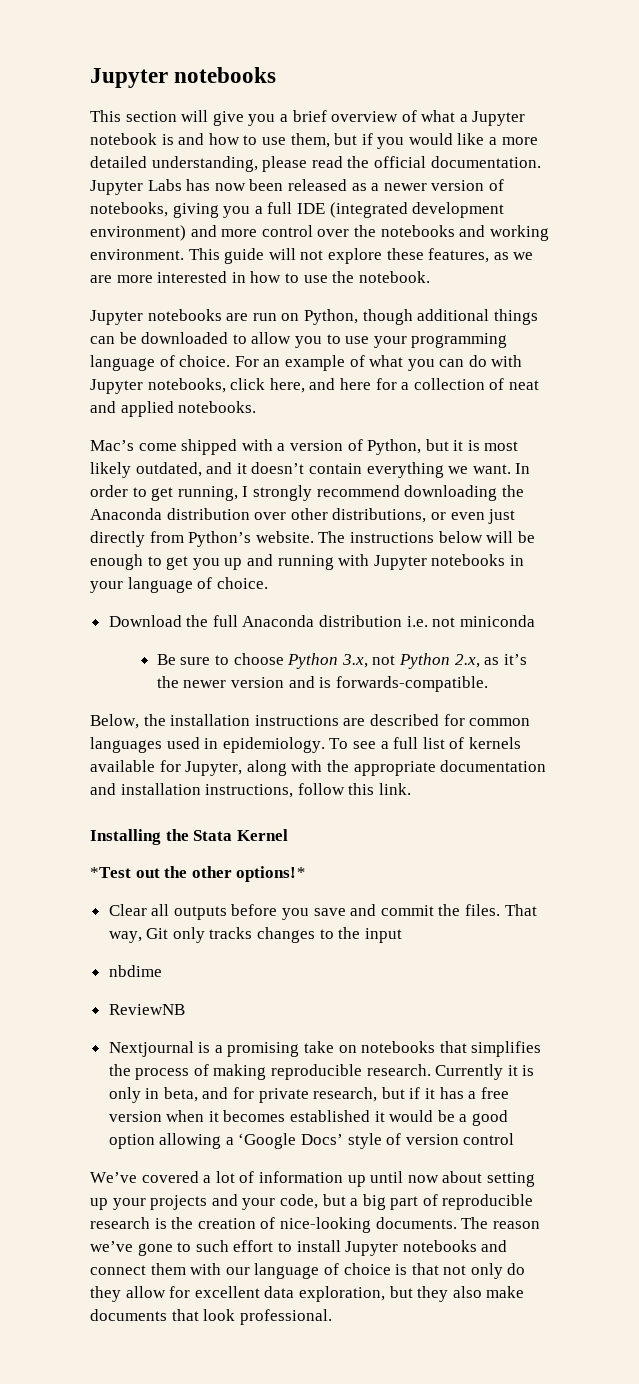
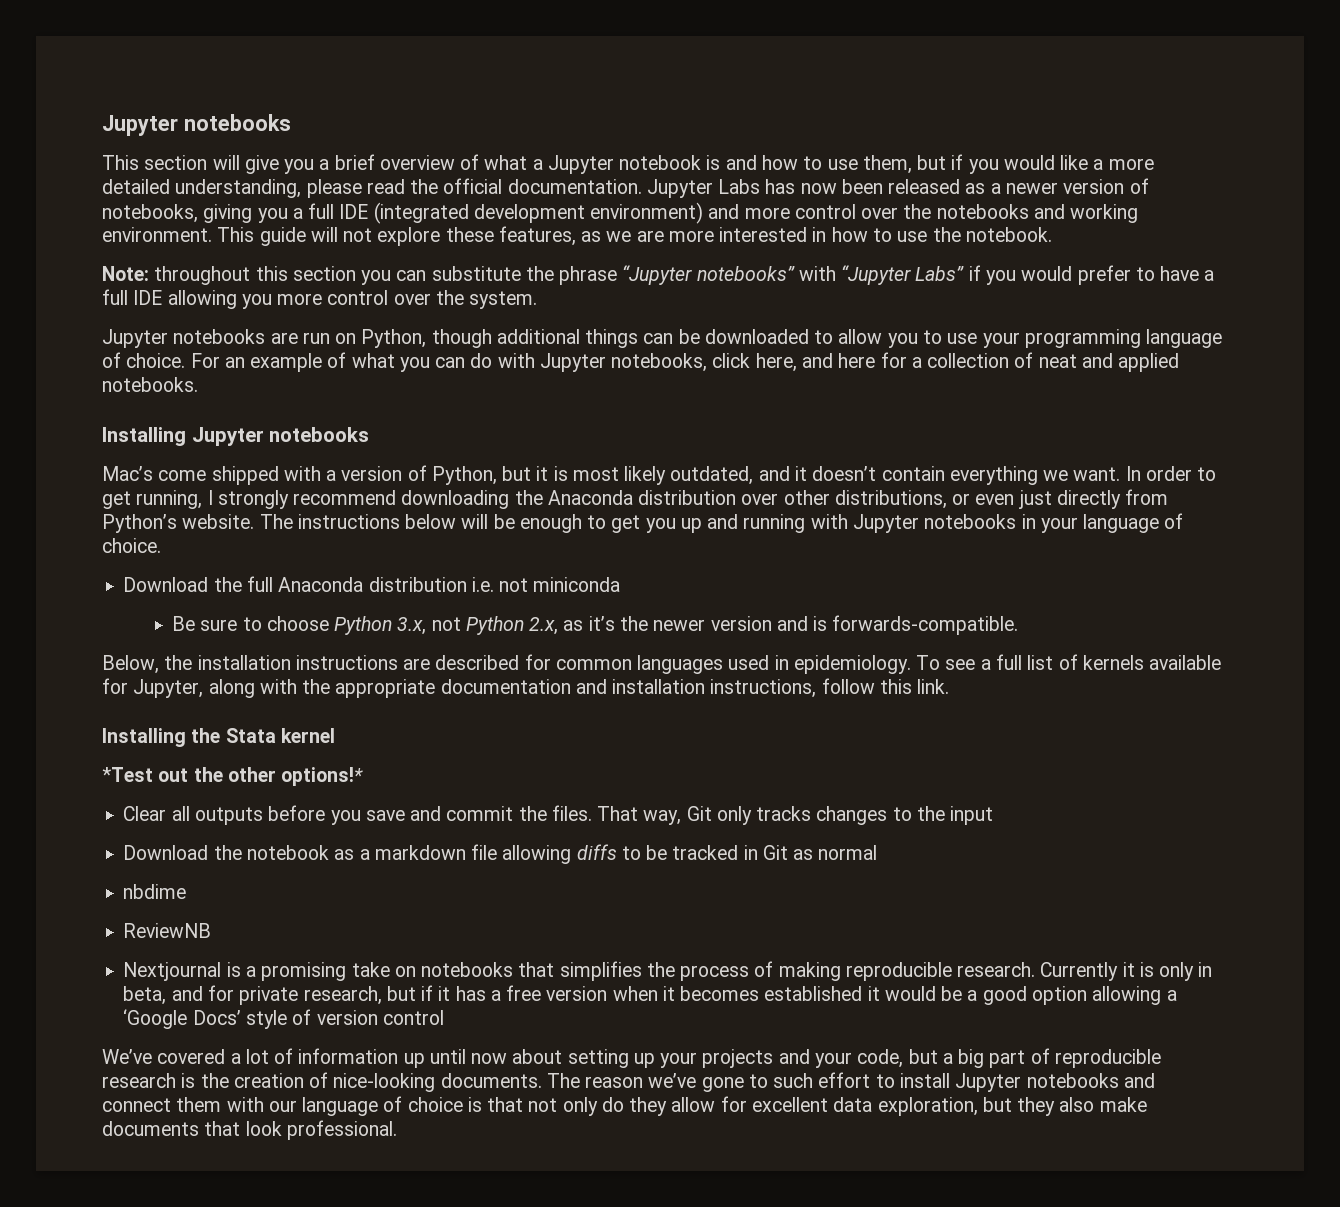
+ Note: throughout this section you can substitute the phrase “Jupyter notebooks” with “Jupyter Labs” if you would prefer to have a full IDE allowing you more control over the system.
+ Installing Jupyter notebooks
- Installing the Stata Kernel
+ Installing the Stata kernel
+ Download the notebook as a markdown file allowing diffs to be tracked in Git as normal

